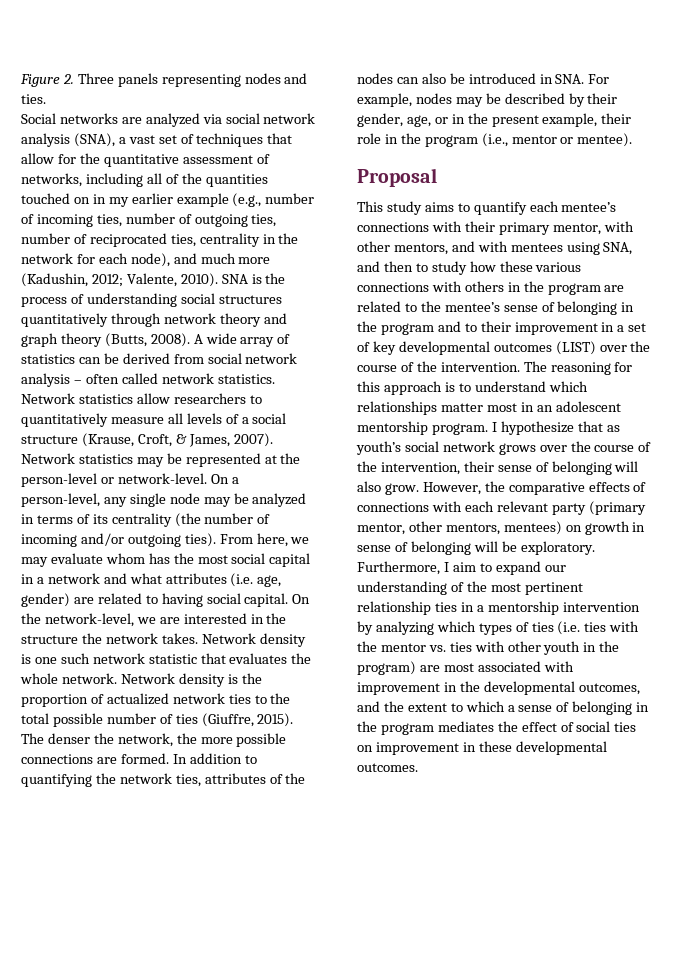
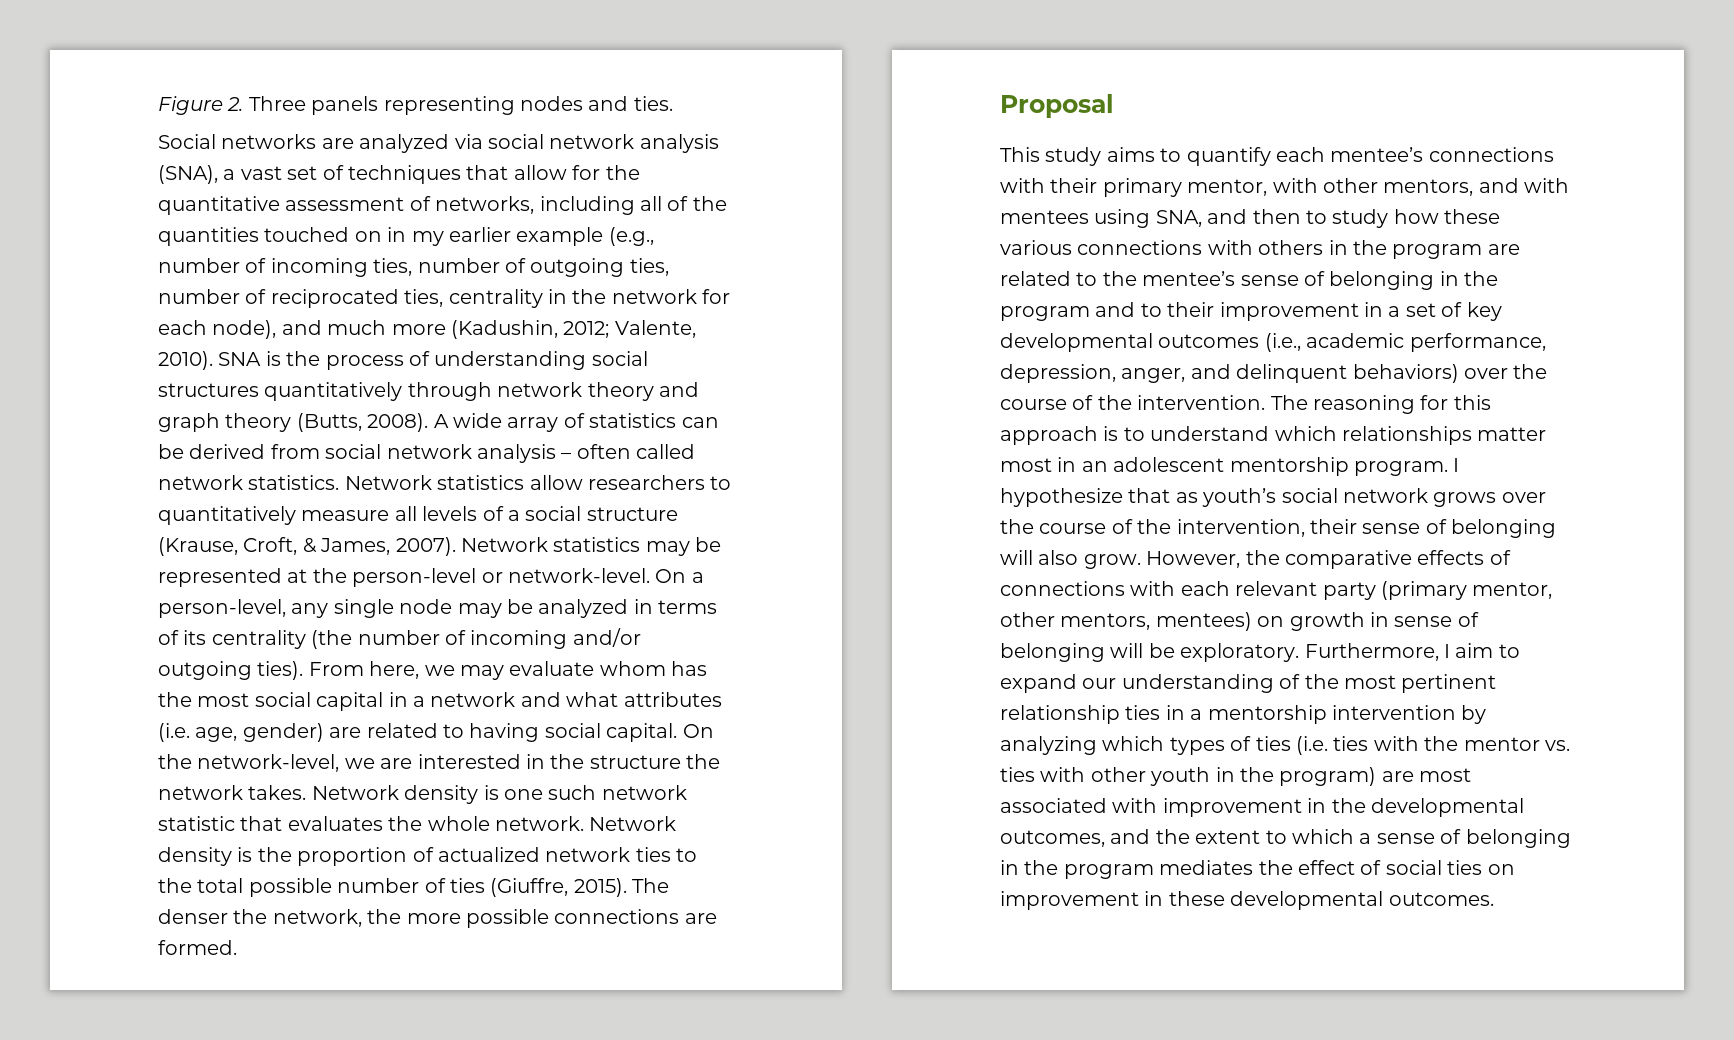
- In addition to quantifying the network ties, attributes of the nodes can also be introduced in SNA. For example, nodes may be described by their gender, age, or in the present example, their role in the program (i.e., mentor or mentee).
- This study aims to quantify each mentee’s connections with their primary mentor, with other mentors, and with mentees using SNA, and then to study how these various connections with others in the program are related to the mentee’s sense of belonging in the program and to their improvement in a set of key developmental outcomes (LIST) over the course of the intervention.
+ This study aims to quantify each mentee’s connections with their primary mentor, with other mentors, and with mentees using SNA, and then to study how these various connections with others in the program are related to the mentee’s sense of belonging in the program and to their improvement in a set of key developmental outcomes (i.e., academic performance, depression, anger, and delinquent behaviors) over the course of the intervention.

